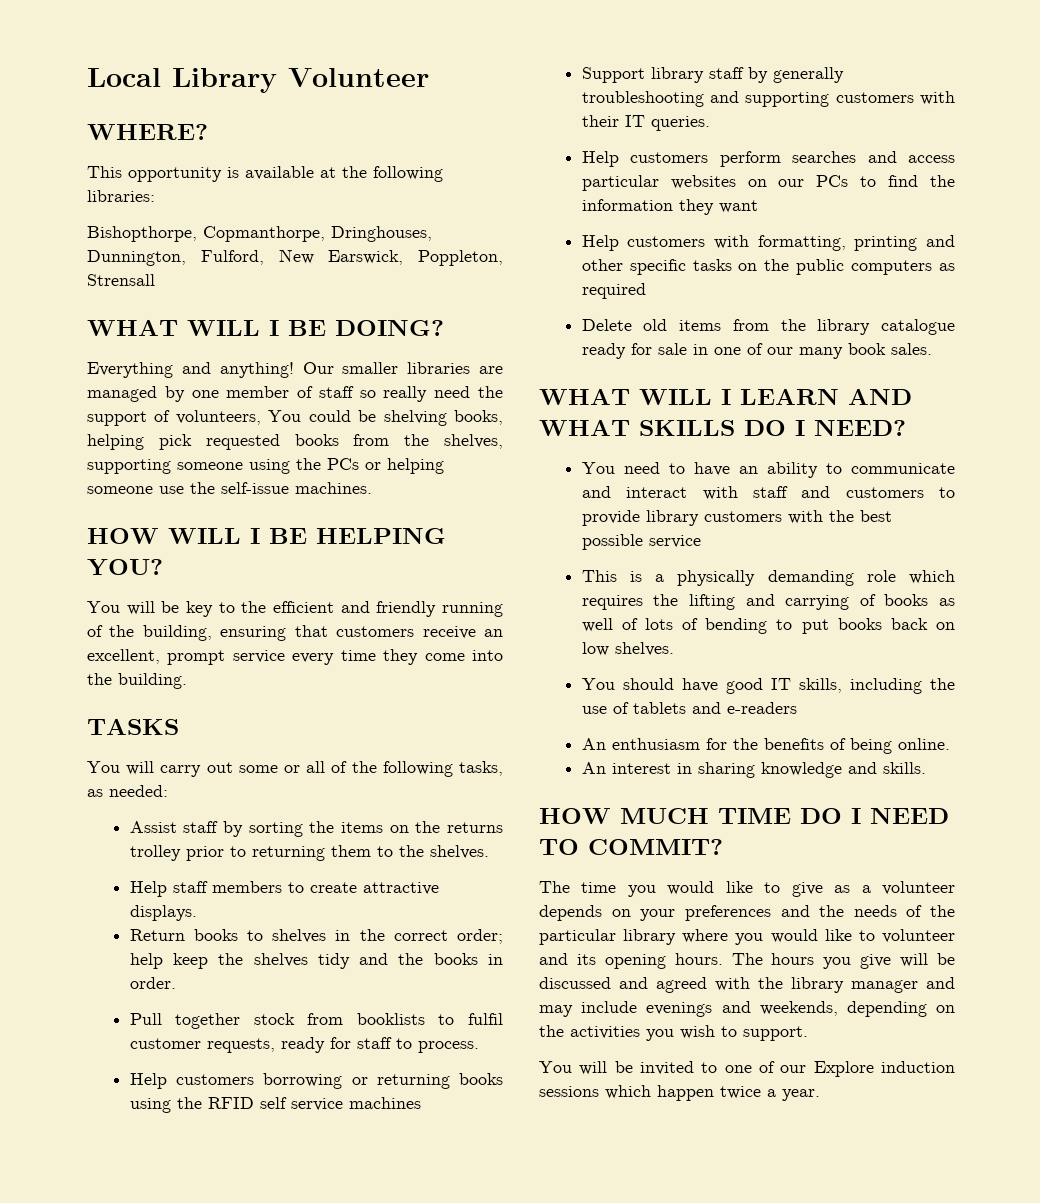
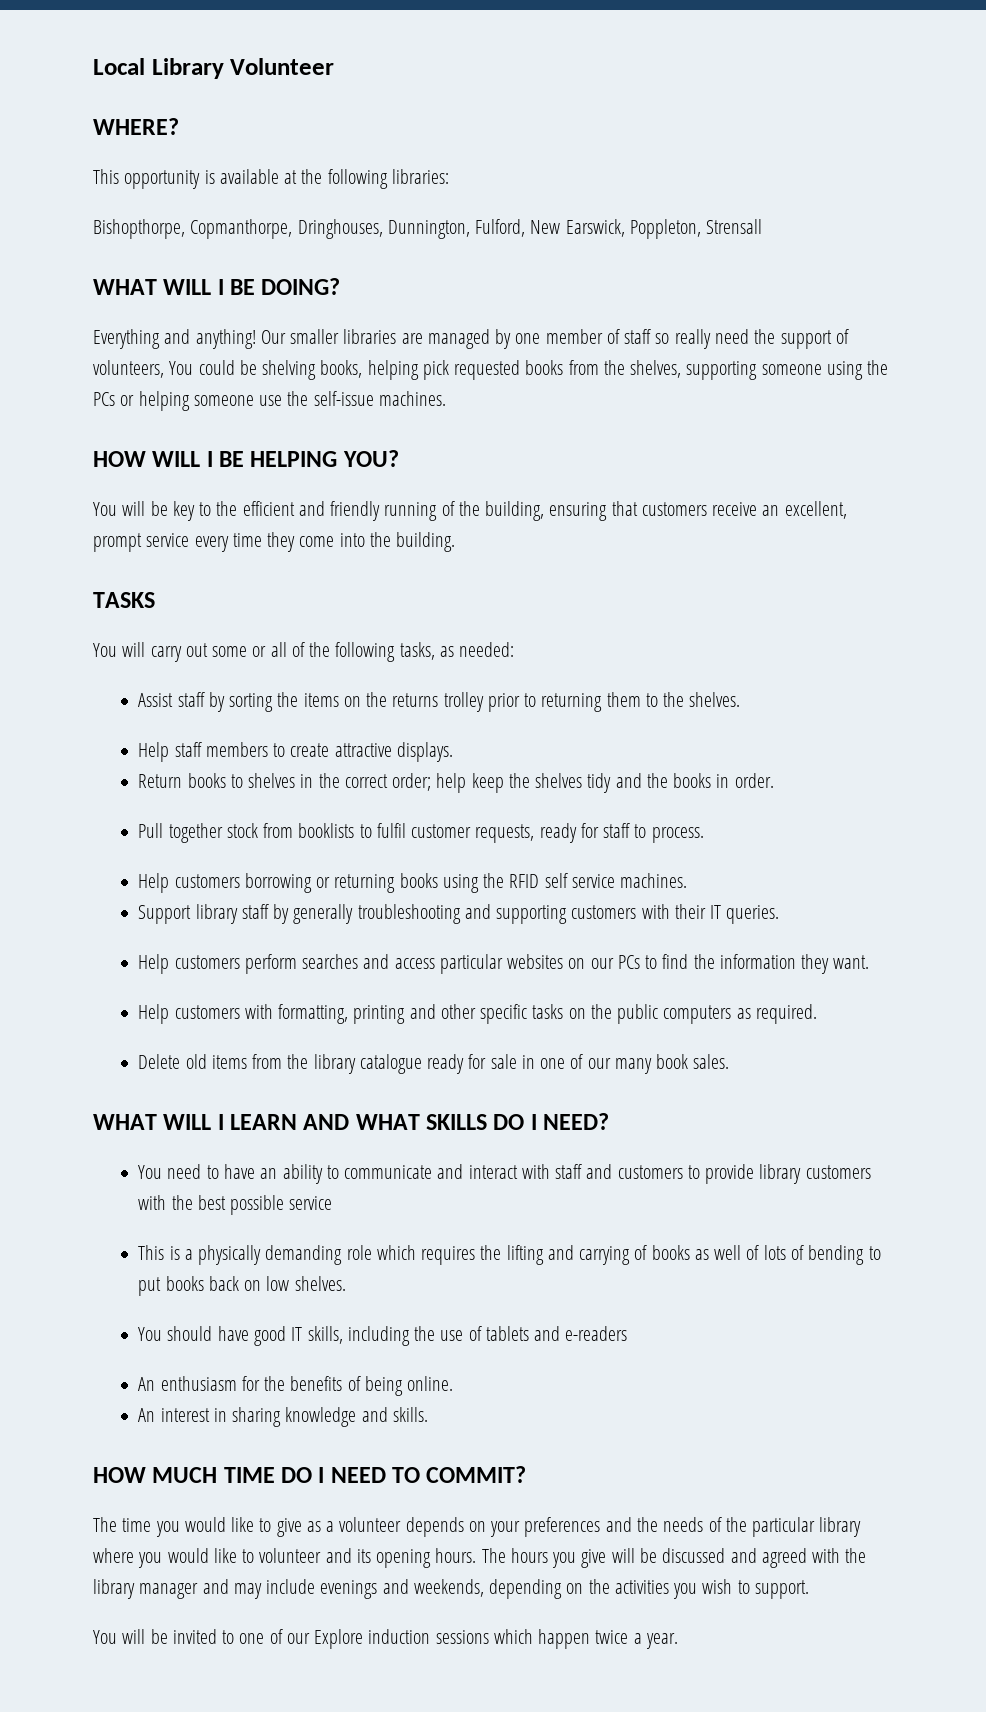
- Help customers borrowing or returning books using the RFID self service machines
+ Help customers borrowing or returning books using the RFID self service machines.
- Help customers perform searches and access particular websites on our PCs to find the information they want
+ Help customers perform searches and access particular websites on our PCs to find the information they want.
- Help customers with formatting, printing and other specific tasks on the public computers as required
+ Help customers with formatting, printing and other specific tasks on the public computers as required.

